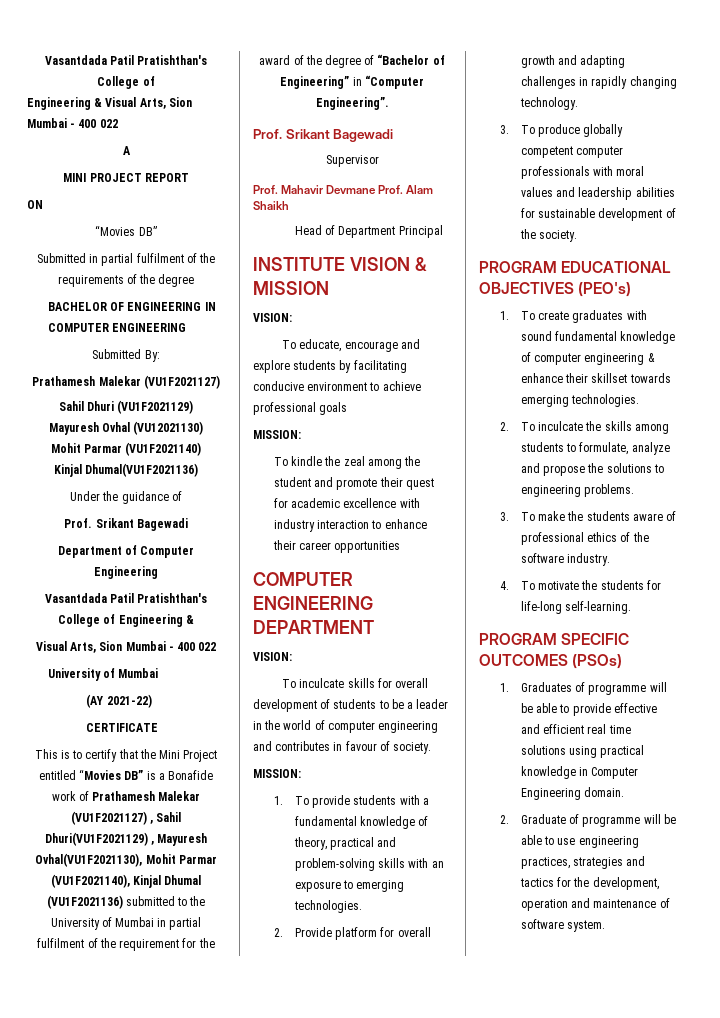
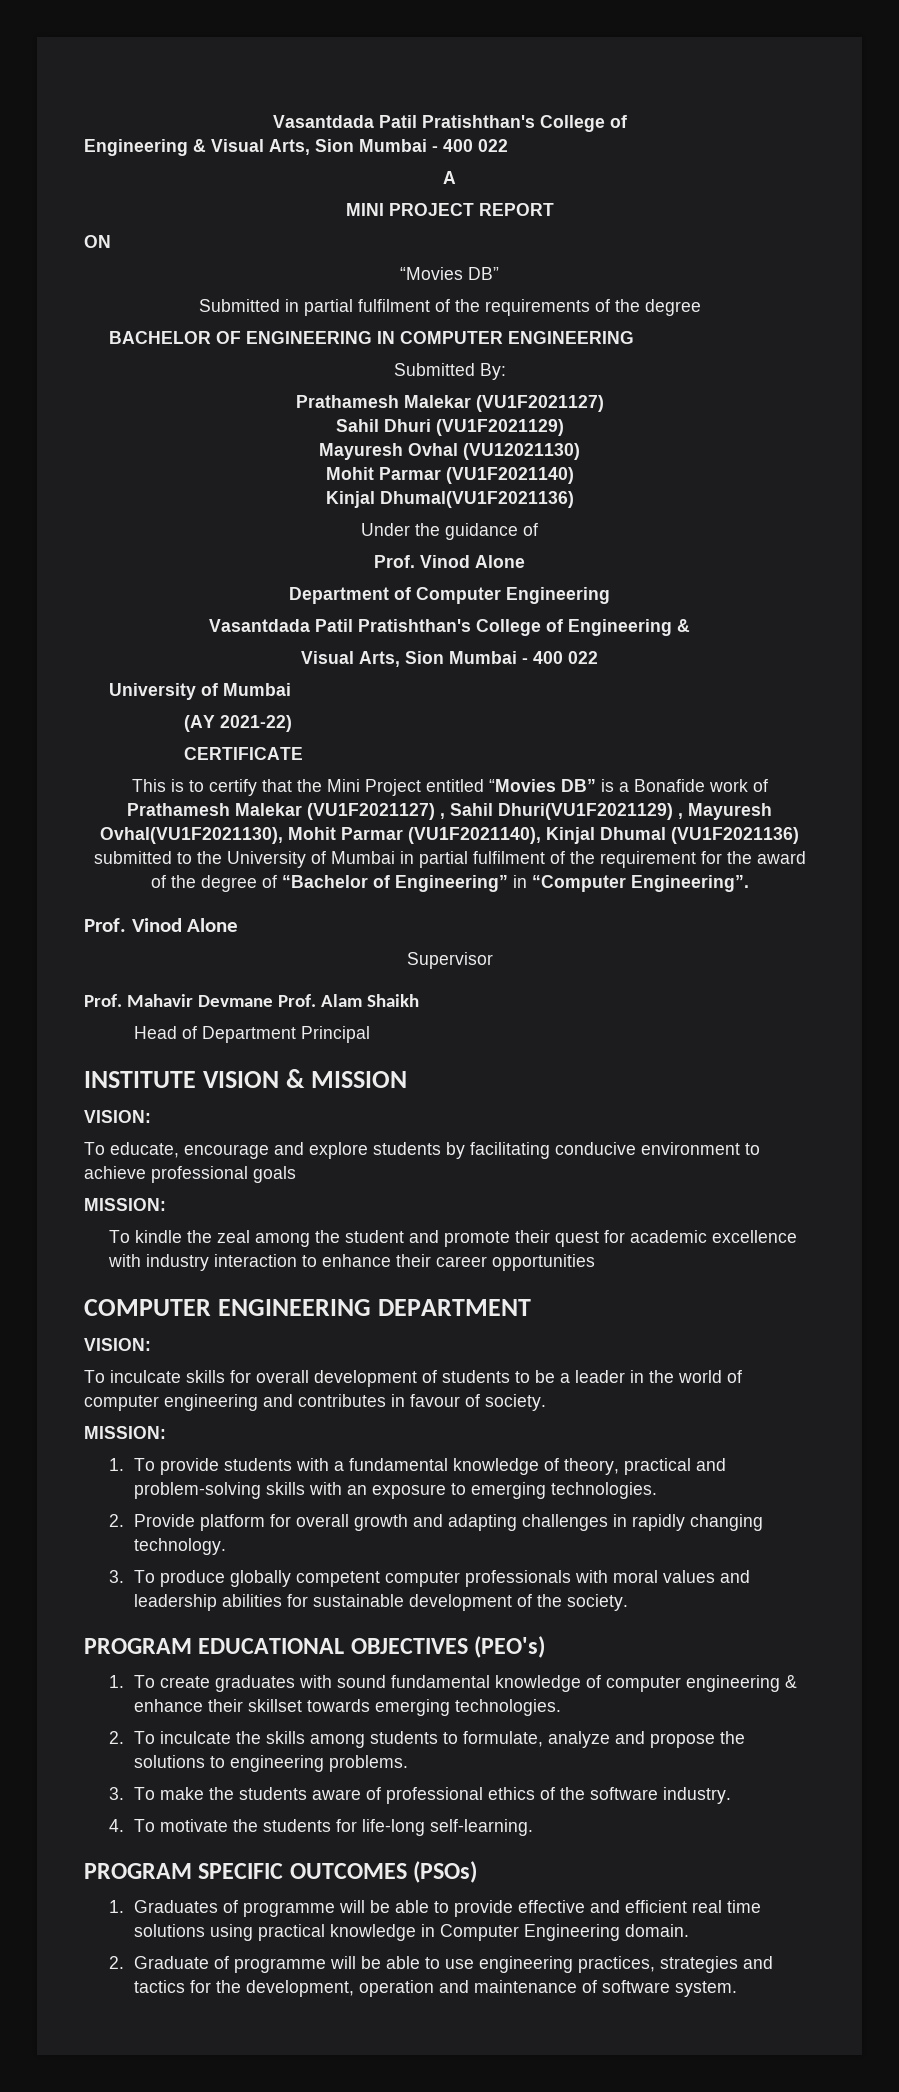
  Under the guidance of
- Prof. Srikant Bagewadi
+ Prof. Vinod Alone
  This is to certify that the Mini Project entitled “Movies DB” is a Bonafide work of Prathamesh Malekar (VU1F2021127) , Sahil Dhuri(VU1F2021129) , Mayuresh Ovhal(VU1F2021130), Mohit Parmar (VU1F2021140), Kinjal Dhumal (VU1F2021136) submitted to the University of Mumbai in partial fulfilment of the requirement for the award of the degree of “Bachelor of Engineering” in “Computer Engineering”.
- Prof. Srikant Bagewadi
+ Prof. Vinod Alone

